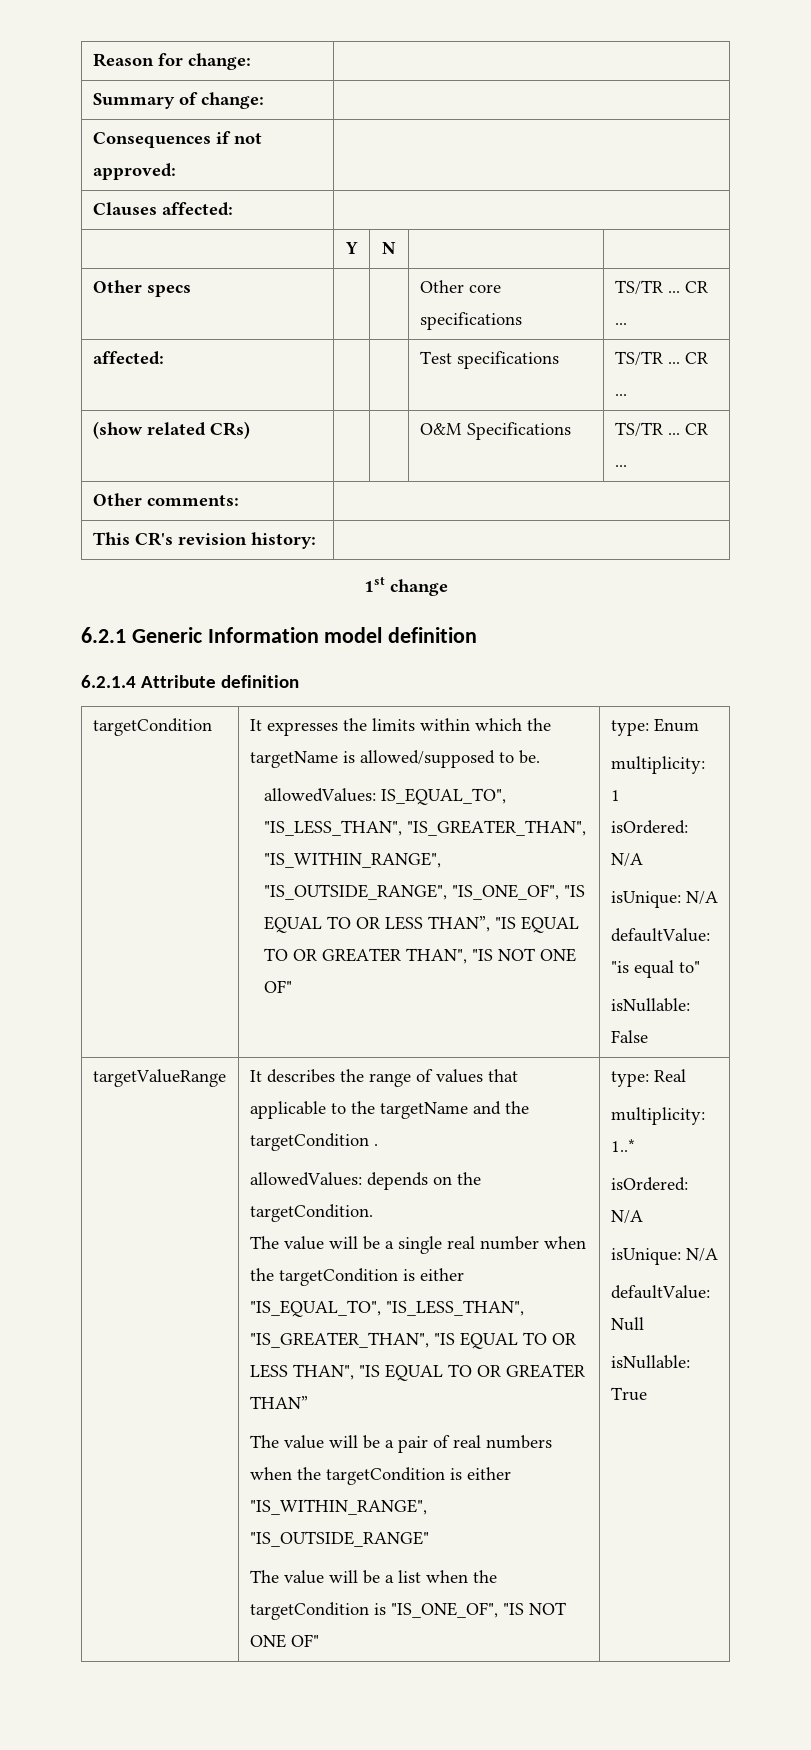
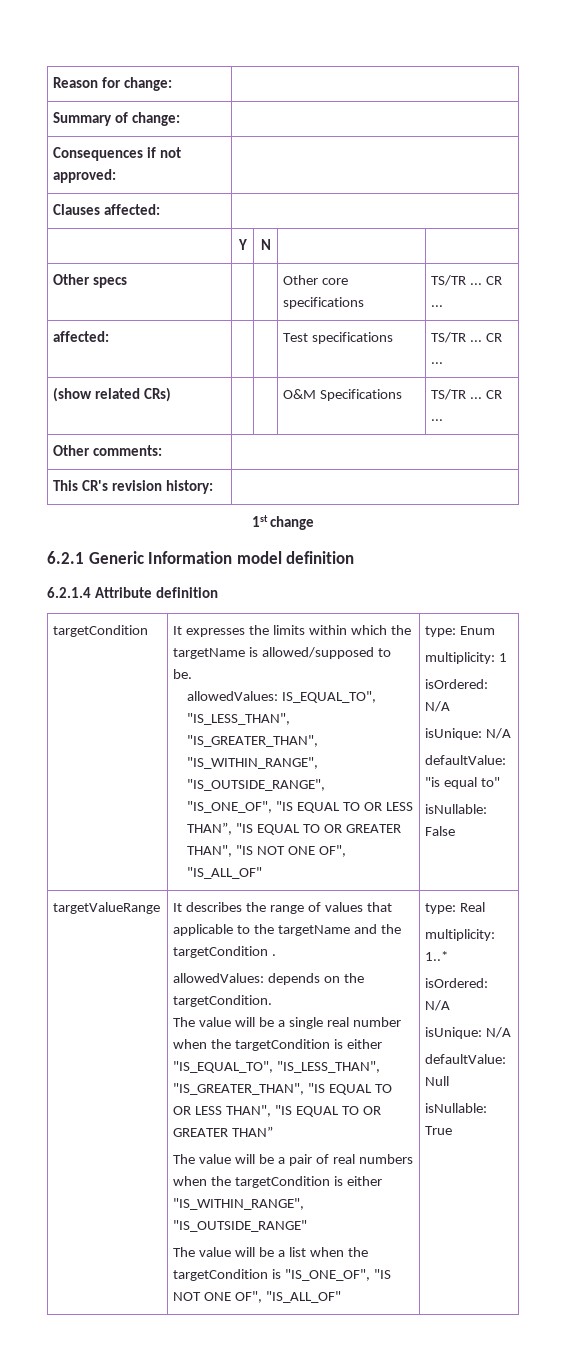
- allowedValues: IS_EQUAL_TO", "IS_LESS_THAN", "IS_GREATER_THAN", "IS_WITHIN_RANGE", "IS_OUTSIDE_RANGE", "IS_ONE_OF", "IS EQUAL TO OR LESS THAN”, "IS EQUAL TO OR GREATER THAN", "IS NOT ONE OF"
+ allowedValues: IS_EQUAL_TO", "IS_LESS_THAN", "IS_GREATER_THAN", "IS_WITHIN_RANGE", "IS_OUTSIDE_RANGE", "IS_ONE_OF", "IS EQUAL TO OR LESS THAN”, "IS EQUAL TO OR GREATER THAN", "IS NOT ONE OF", "IS_ALL_OF"
- The value will be a list when the targetCondition is "IS_ONE_OF", "IS NOT ONE OF"
+ The value will be a list when the targetCondition is "IS_ONE_OF", "IS NOT ONE OF", "IS_ALL_OF"

